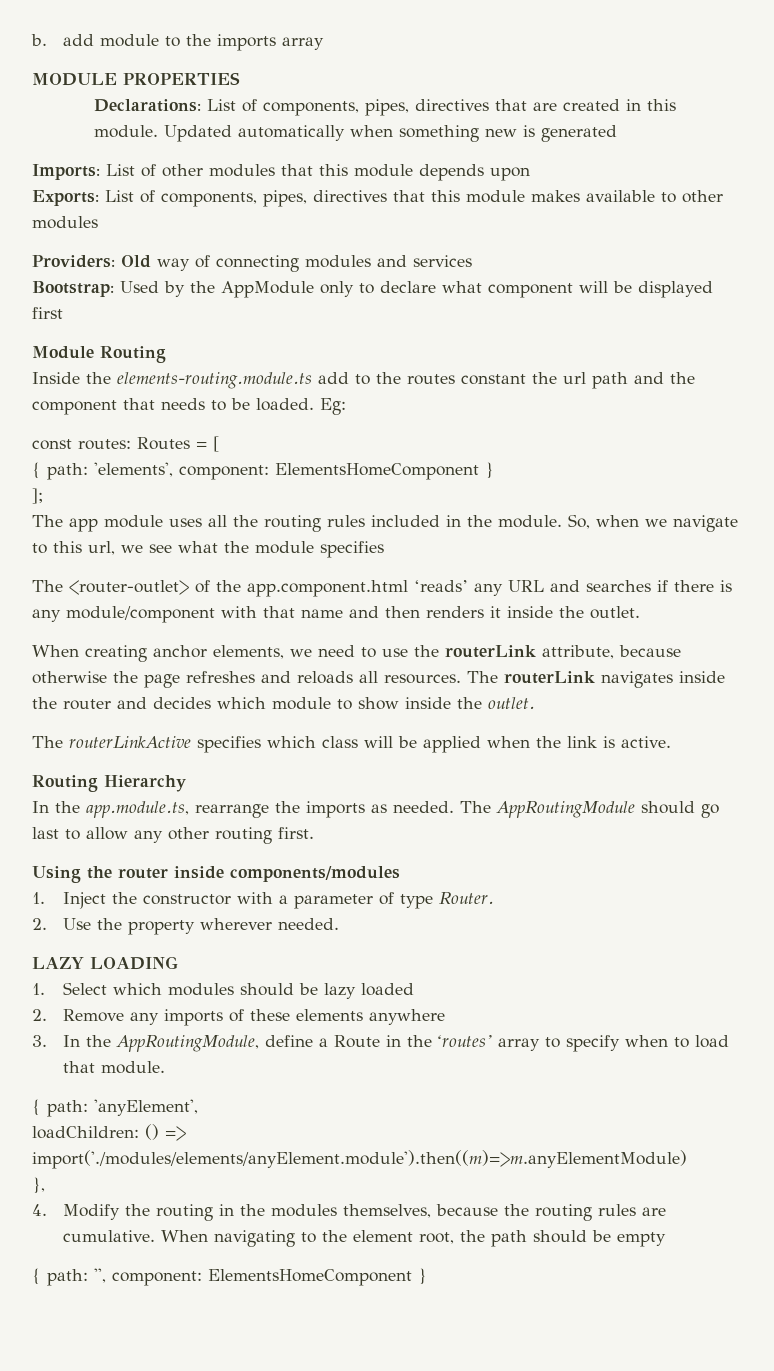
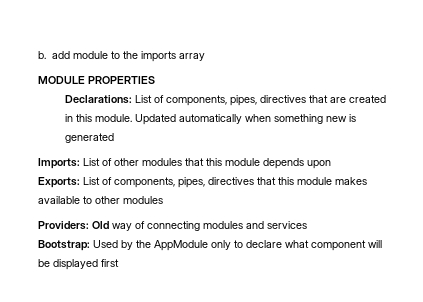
- Module Routing
- Inside the elements-routing.module.ts add to the routes constant the url path and the component that needs to be loaded. Eg:
- const routes: Routes = [
- { path: 'elements', component: ElementsHomeComponent }
- ];
- The app module uses all the routing rules included in the module. So, when we navigate to this url, we see what the module specifies
- The <router-outlet> of the app.component.html ‘reads’ any URL and searches if there is any module/component with that name and then renders it inside the outlet.
- When creating anchor elements, we need to use the routerLink attribute, because otherwise the page refreshes and reloads all resources. The routerLink navigates inside the router and decides which module to show inside the outlet.
- The routerLinkActive specifies which class will be applied when the link is active.
- Routing Hierarchy
- In the app.module.ts, rearrange the imports as needed. The AppRoutingModule should go last to allow any other routing first.
- Using the router inside components/modules
- 1. Inject the constructor with a parameter of type Router.
- 2. Use the property wherever needed.
- LAZY LOADING
- 1. Select which modules should be lazy loaded
- 2. Remove any imports of these elements anywhere
- 3. In the AppRoutingModule, define a Route in the ‘routes’ array to specify when to load that module.
- { path: 'anyElement',
- loadChildren: () => import('./modules/elements/anyElement.module').then((m)=>m.anyElementModule)
- },
- 4. Modify the routing in the modules themselves, because the routing rules are cumulative. When navigating to the element root, the path should be empty
- { path: '', component: ElementsHomeComponent }

